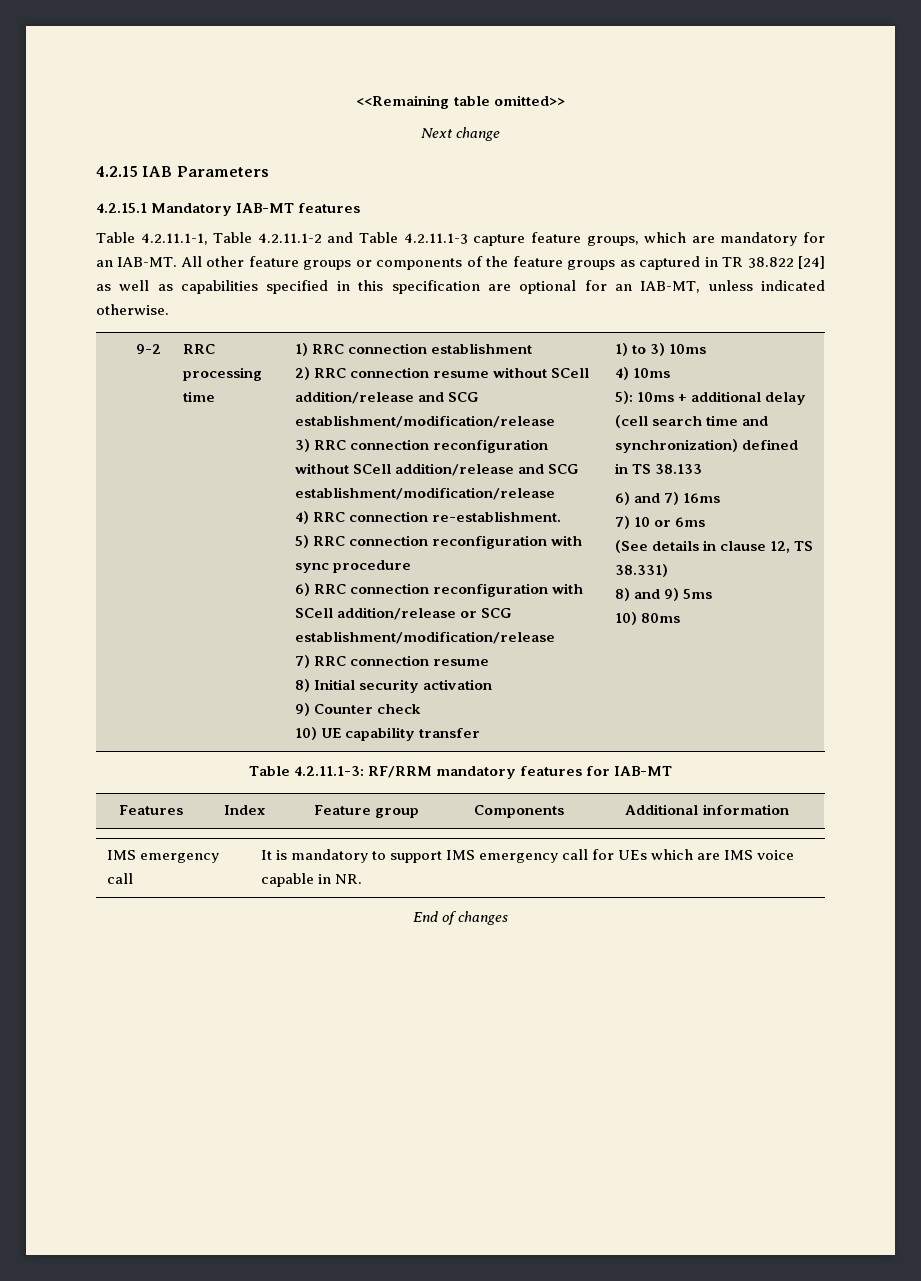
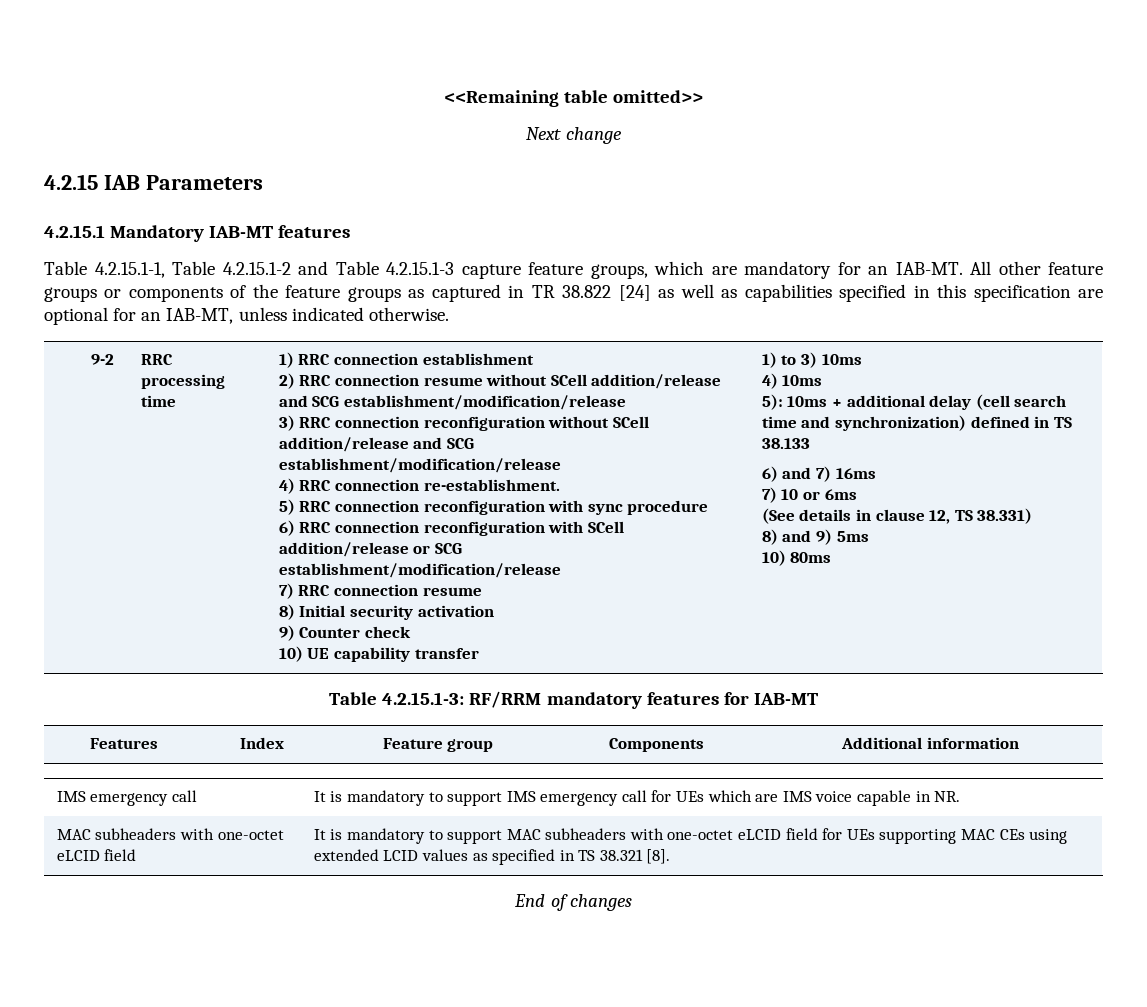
- Table 4.2.11.1-1, Table 4.2.11.1-2 and Table 4.2.11.1-3 capture feature groups, which are mandatory for an IAB-MT.
+ Table 4.2.15.1-1, Table 4.2.15.1-2 and Table 4.2.15.1-3 capture feature groups, which are mandatory for an IAB-MT.
- Table 4.2.11.1-3: RF/RRM mandatory features for IAB-MT
+ Table 4.2.15.1-3: RF/RRM mandatory features for IAB-MT
+ MAC subheaders with one-octet eLCID field | It is mandatory to support MAC subheaders with one-octet eLCID field for UEs supporting MAC CEs using extended LCID values as specified in TS 38.321 [8].

